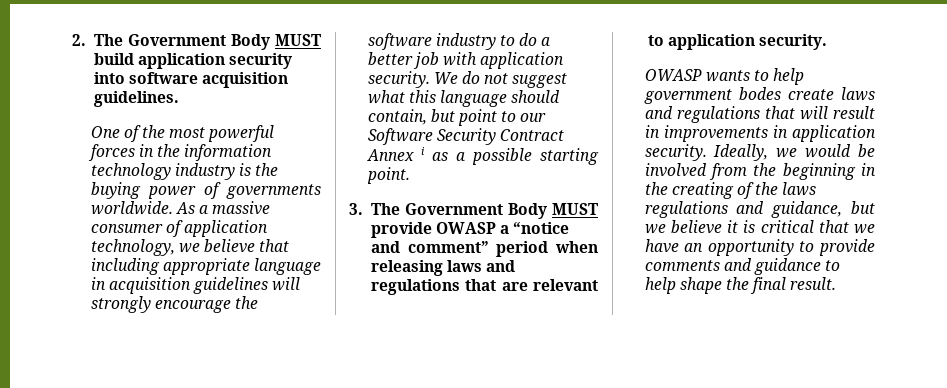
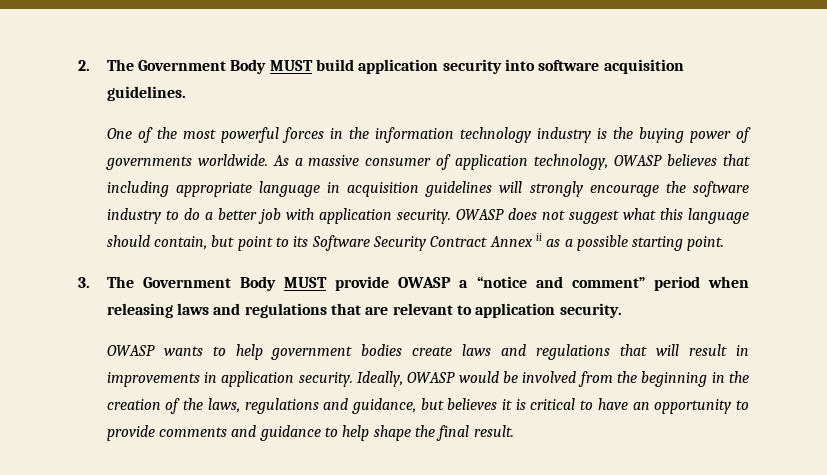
- As a massive consumer of application technology, we believe that including appropriate language in acquisition guidelines will strongly encourage the software industry to do a better job with application security.
+ As a massive consumer of application technology, OWASP believes that including appropriate language in acquisition guidelines will strongly encourage the software industry to do a better job with application security.
- We do not suggest what this language should contain, but point to our Software Security Contract Annex i as a possible starting point.
+ OWASP does not suggest what this language should contain, but point to its Software Security Contract Annex ii as a possible starting point.
- OWASP wants to help government bodes create laws and regulations that will result in improvements in application security.
+ OWASP wants to help government bodies create laws and regulations that will result in improvements in application security.
- Ideally, we would be involved from the beginning in the creating of the laws regulations and guidance, but we believe it is critical that we have an opportunity to provide comments and guidance to help shape the final result.
+ Ideally, OWASP would be involved from the beginning in the creation of the laws, regulations and guidance, but believes it is critical to have an opportunity to provide comments and guidance to help shape the final result.

